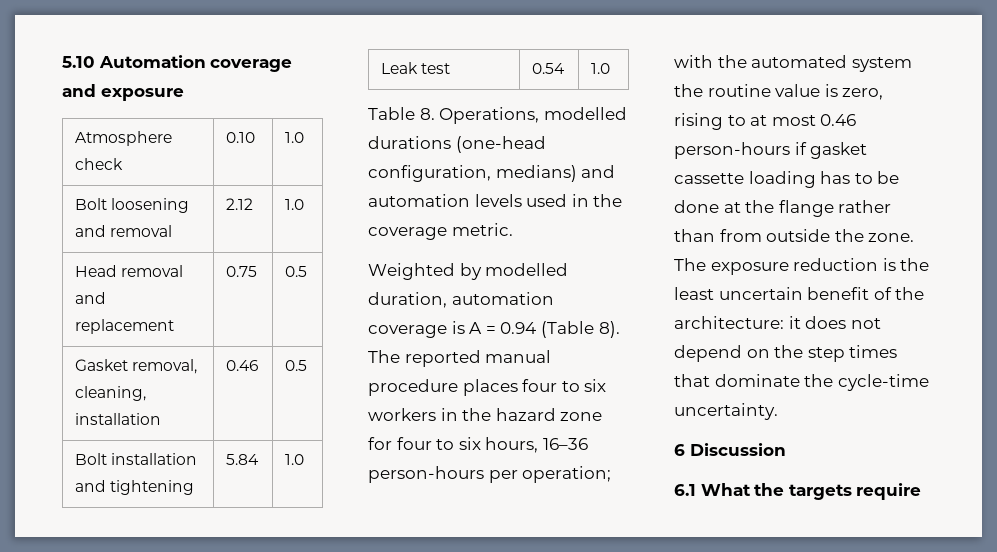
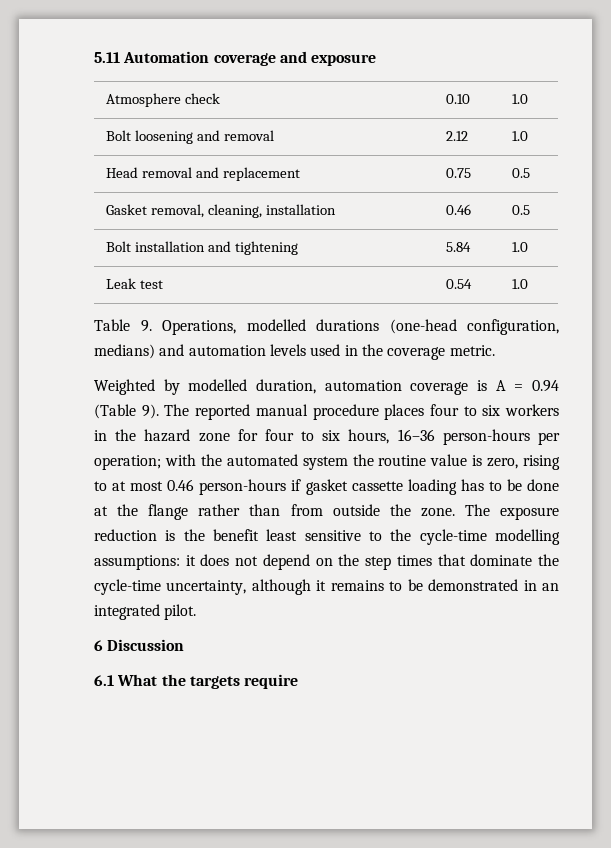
- 5.10 Automation coverage and exposure
+ 5.11 Automation coverage and exposure
- Table 8. Operations, modelled durations (one-head configuration, medians) and automation levels used in the coverage metric.
+ Table 9. Operations, modelled durations (one-head configuration, medians) and automation levels used in the coverage metric.
- Weighted by modelled duration, automation coverage is A = 0.94 (Table 8).
+ Weighted by modelled duration, automation coverage is A = 0.94 (Table 9).
- The exposure reduction is the least uncertain benefit of the architecture: it does not depend on the step times that dominate the cycle-time uncertainty.
+ The exposure reduction is the benefit least sensitive to the cycle-time modelling assumptions: it does not depend on the step times that dominate the cycle-time uncertainty, although it remains to be demonstrated in an integrated pilot.

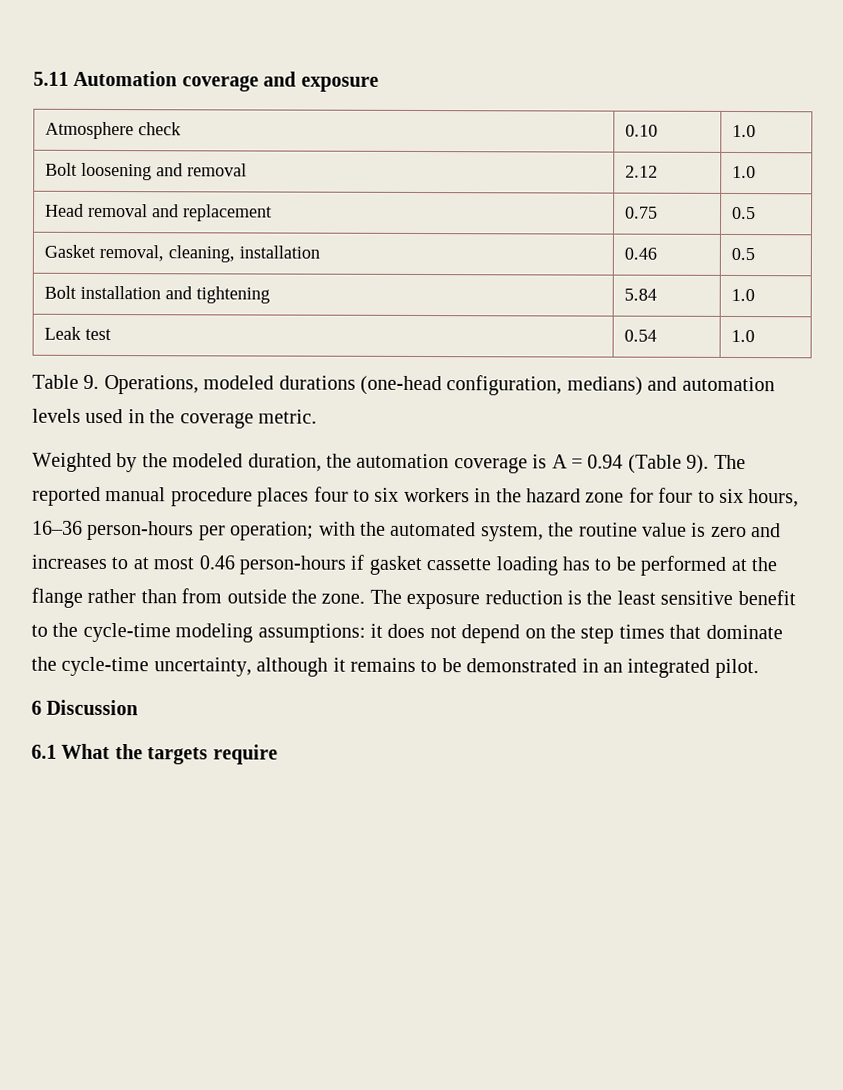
- Table 9. Operations, modelled durations (one-head configuration, medians) and automation levels used in the coverage metric.
+ Table 9. Operations, modeled durations (one-head configuration, medians) and automation levels used in the coverage metric.
- Weighted by modelled duration, automation coverage is A = 0.94 (Table 9).
+ Weighted by the modeled duration, the automation coverage is A = 0.94 (Table 9).
- The reported manual procedure places four to six workers in the hazard zone for four to six hours, 16–36 person-hours per operation; with the automated system the routine value is zero, rising to at most 0.46 person-hours if gasket cassette loading has to be done at the flange rather than from outside the zone.
+ The reported manual procedure places four to six workers in the hazard zone for four to six hours, 16–36 person-hours per operation; with the automated system, the routine value is zero and increases to at most 0.46 person-hours if gasket cassette loading has to be performed at the flange rather than from outside the zone.
- The exposure reduction is the benefit least sensitive to the cycle-time modelling assumptions: it does not depend on the step times that dominate the cycle-time uncertainty, although it remains to be demonstrated in an integrated pilot.
+ The exposure reduction is the least sensitive benefit to the cycle-time modeling assumptions: it does not depend on the step times that dominate the cycle-time uncertainty, although it remains to be demonstrated in an integrated pilot.

